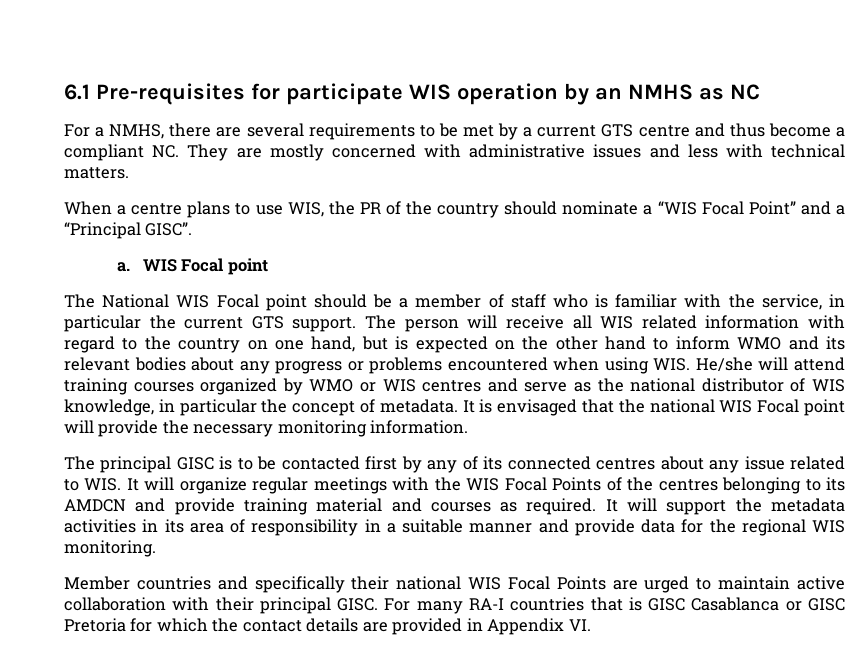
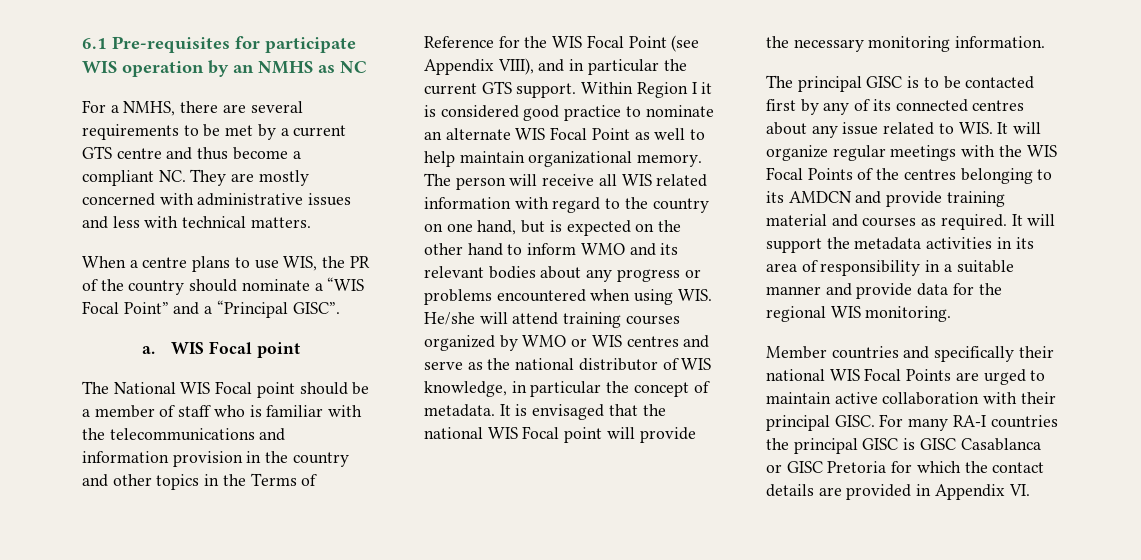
- The National WIS Focal point should be a member of staff who is familiar with the service, in particular the current GTS support.
+ The National WIS Focal point should be a member of staff who is familiar with the telecommunications and information provision in the country and other topics in the Terms of Reference for the WIS Focal Point (see Appendix VIII), and in particular the current GTS support.
+ Within Region I it is considered good practice to nominate an alternate WIS Focal Point as well to help maintain organizational memory.
- For many RA-I countries that is GISC Casablanca or GISC Pretoria for which the contact details are provided in Appendix VI.
+ For many RA-I countries the principal GISC is GISC Casablanca or GISC Pretoria for which the contact details are provided in Appendix VI.

